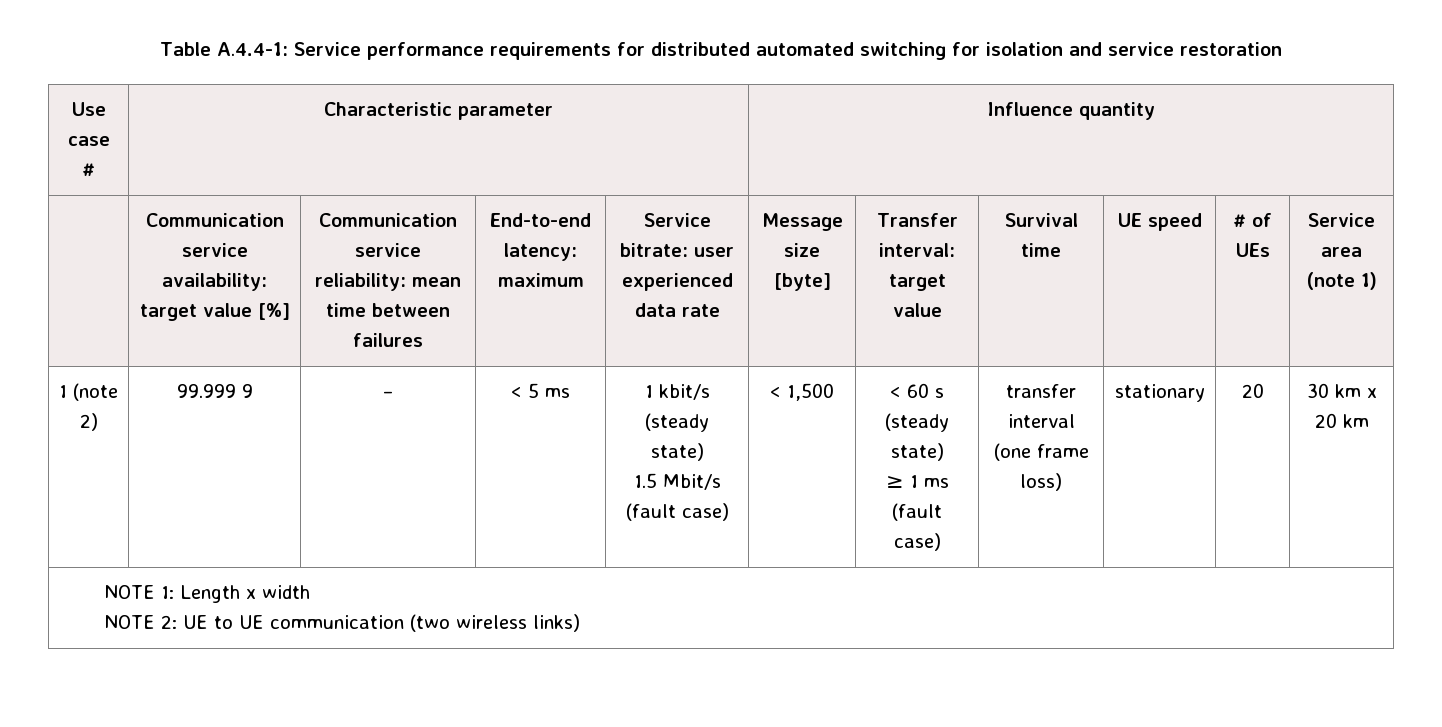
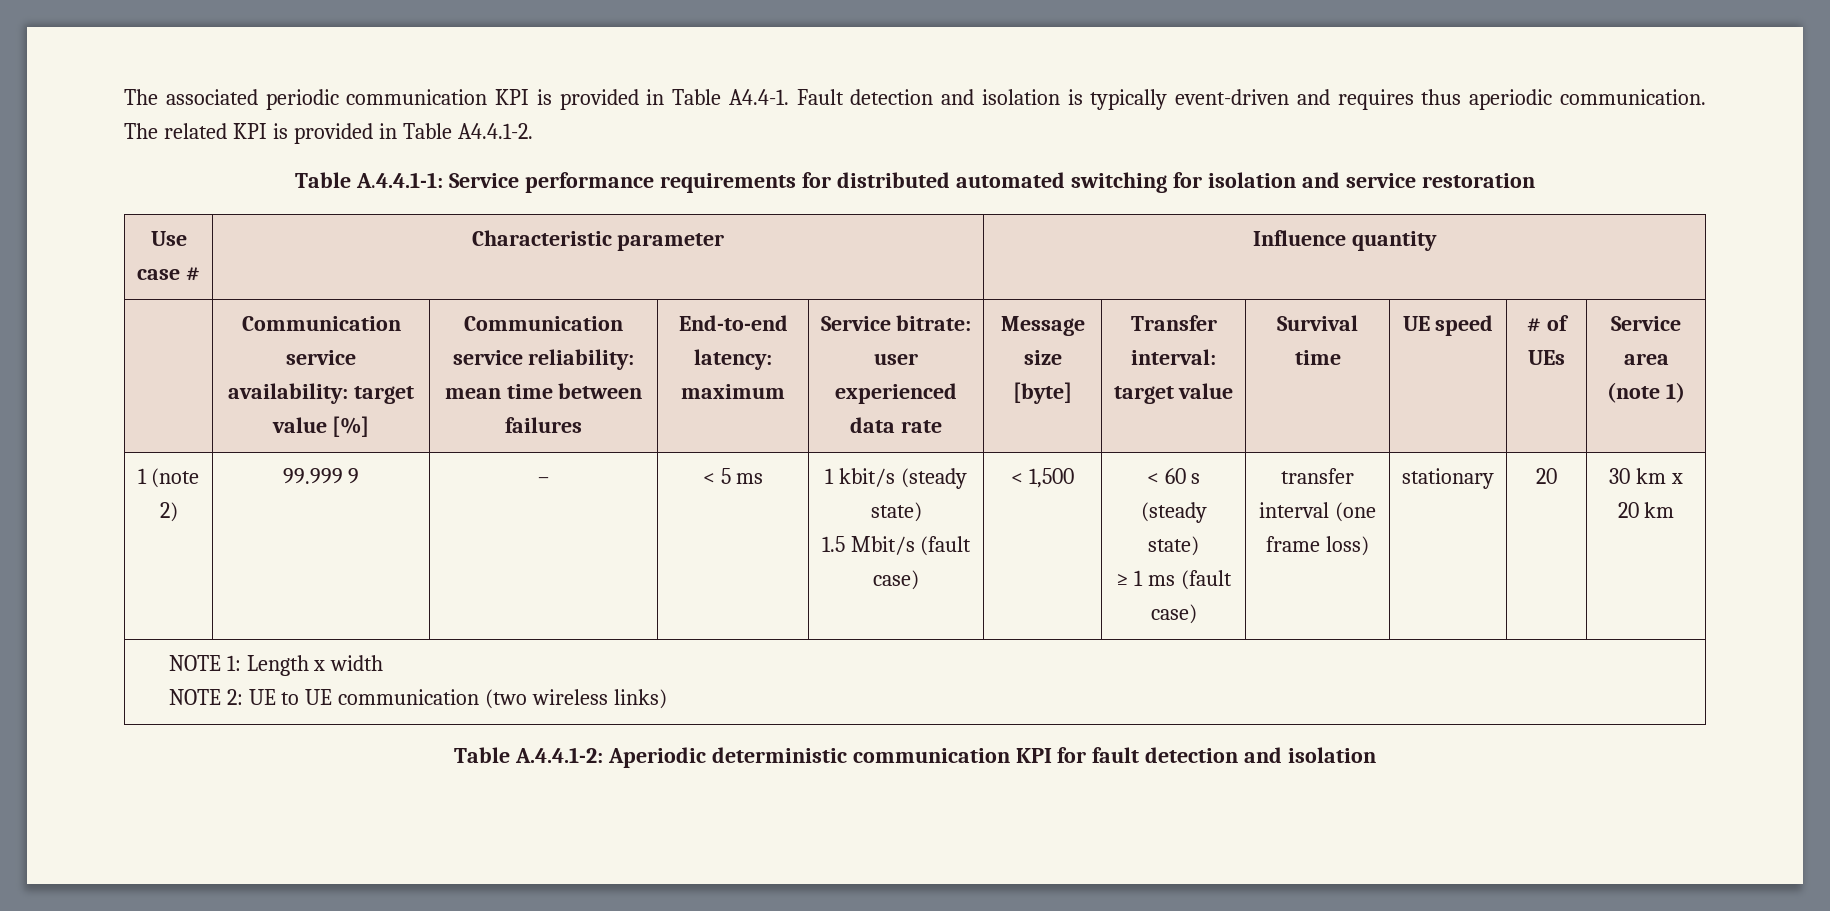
- Table A.4.4-1: Service performance requirements for distributed automated switching for isolation and service restoration
+ The associated periodic communication KPI is provided in Table A4.4-1. Fault detection and isolation is typically event-driven and requires thus aperiodic communication. The related KPI is provided in Table A4.4.1-2.
+ Table A.4.4.1-1: Service performance requirements for distributed automated switching for isolation and service restoration
+ Table A.4.4.1-2: Aperiodic deterministic communication KPI for fault detection and isolation

